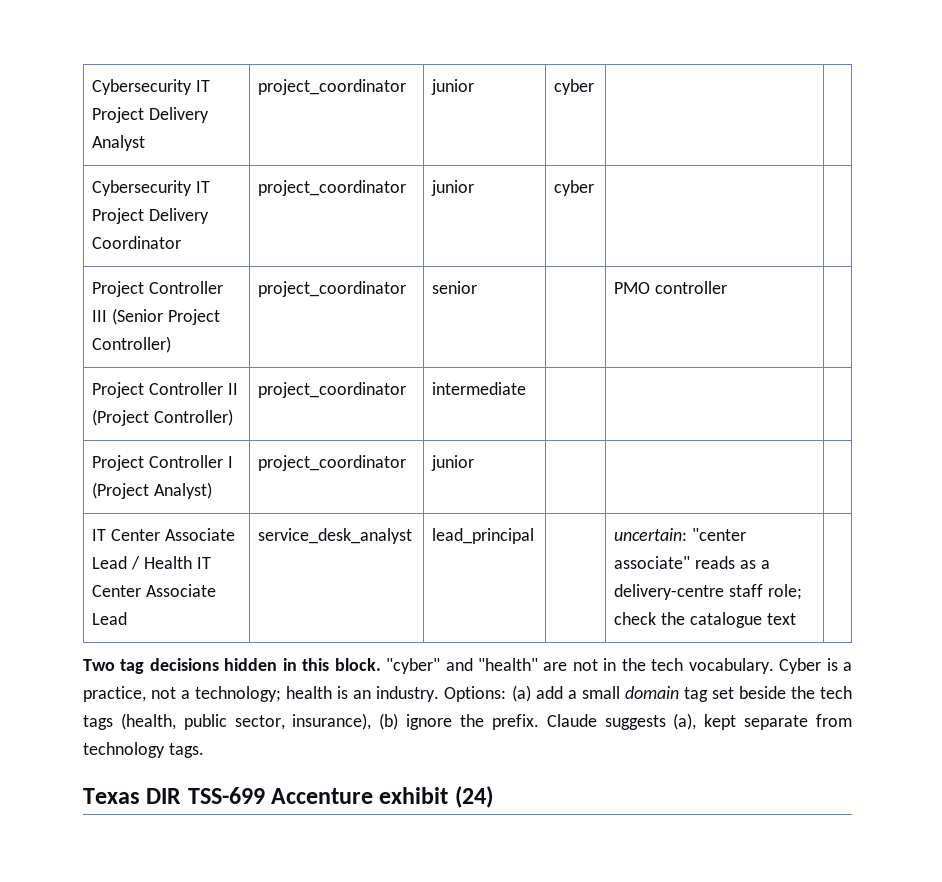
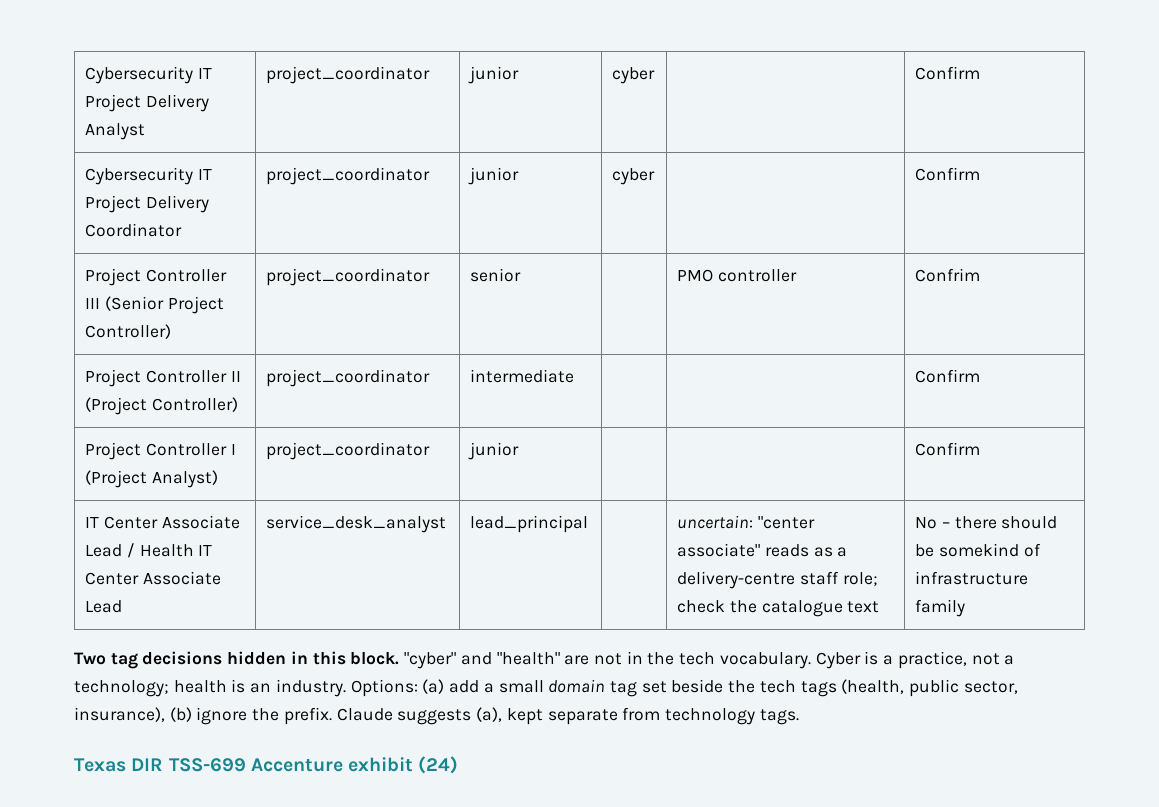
- Cybersecurity IT Project Delivery Analyst | project_coordinator | junior | cyber | |
+ Cybersecurity IT Project Delivery Analyst | project_coordinator | junior | cyber | | Confirm
- Cybersecurity IT Project Delivery Coordinator | project_coordinator | junior | cyber | |
+ Cybersecurity IT Project Delivery Coordinator | project_coordinator | junior | cyber | | Confirm
- Project Controller III (Senior Project Controller) | project_coordinator | senior | | PMO controller |
+ Project Controller III (Senior Project Controller) | project_coordinator | senior | | PMO controller | Confrim
- Project Controller II (Project Controller) | project_coordinator | intermediate | | |
+ Project Controller II (Project Controller) | project_coordinator | intermediate | | | Confirm
- Project Controller I (Project Analyst) | project_coordinator | junior | | |
+ Project Controller I (Project Analyst) | project_coordinator | junior | | | Confirm
- IT Center Associate Lead / Health IT Center Associate Lead | service_desk_analyst | lead_principal | | uncertain: "center associate" reads as a delivery-centre staff role; check the catalogue text |
+ IT Center Associate Lead / Health IT Center Associate Lead | service_desk_analyst | lead_principal | | uncertain: "center associate" reads as a delivery-centre staff role; check the catalogue text | No – there should be somekind of infrastructure family

